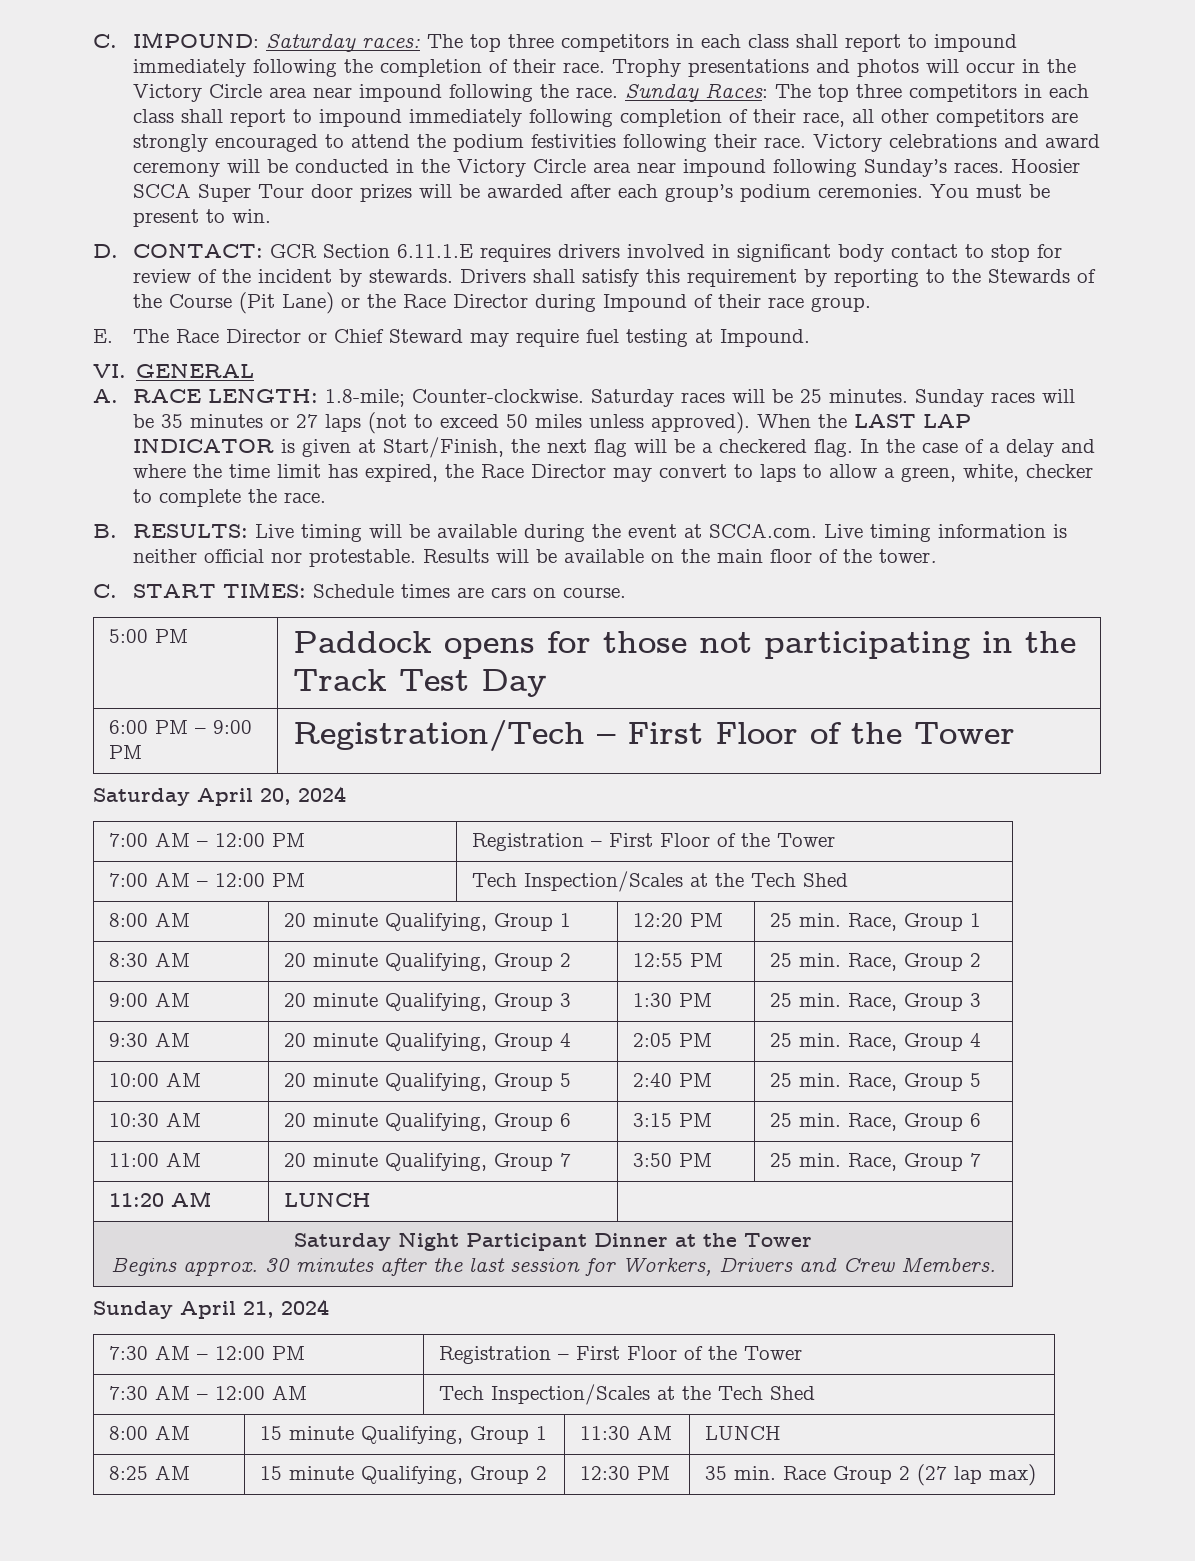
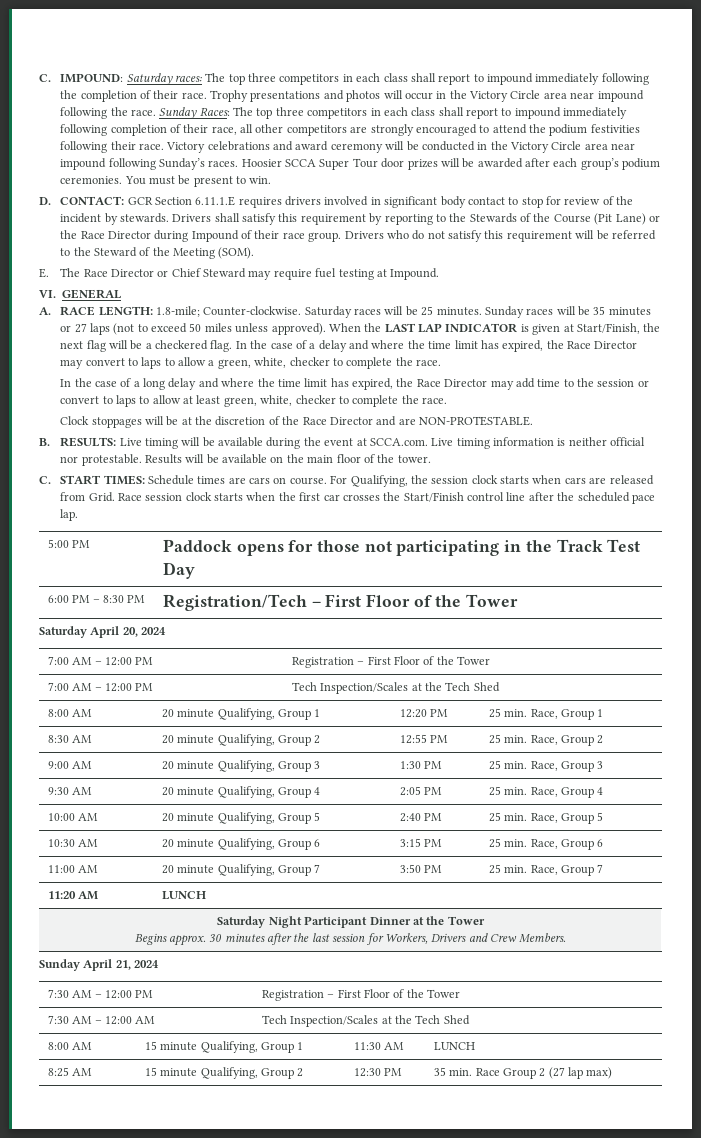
+ Drivers who do not satisfy this requirement will be referred to the Steward of the Meeting (SOM).
+ In the case of a long delay and where the time limit has expired, the Race Director may add time to the session or convert to laps to allow at least green, white, checker to complete the race.
+ Clock stoppages will be at the discretion of the Race Director and are NON-PROTESTABLE.
+ For Qualifying, the session clock starts when cars are released from Grid. Race session clock starts when the first car crosses the Start/Finish control line after the scheduled pace lap.
- 6:00 PM – 9:00 PM | Registration/Tech – First Floor of the Tower
+ 6:00 PM – 8:30 PM | Registration/Tech – First Floor of the Tower

